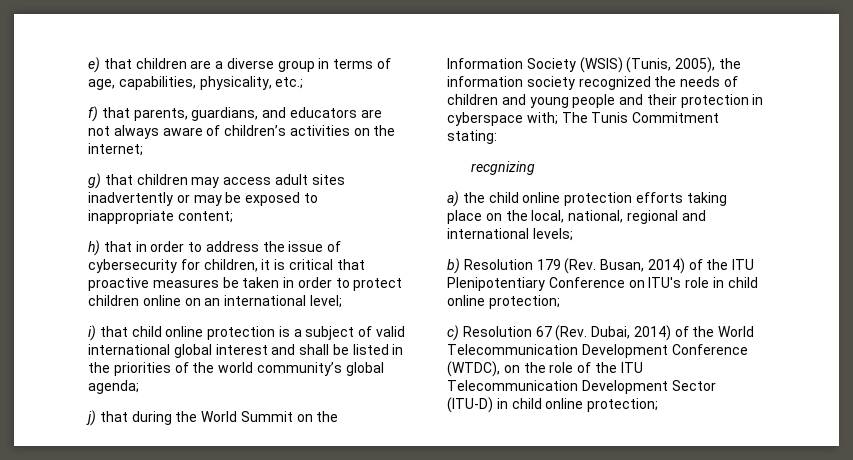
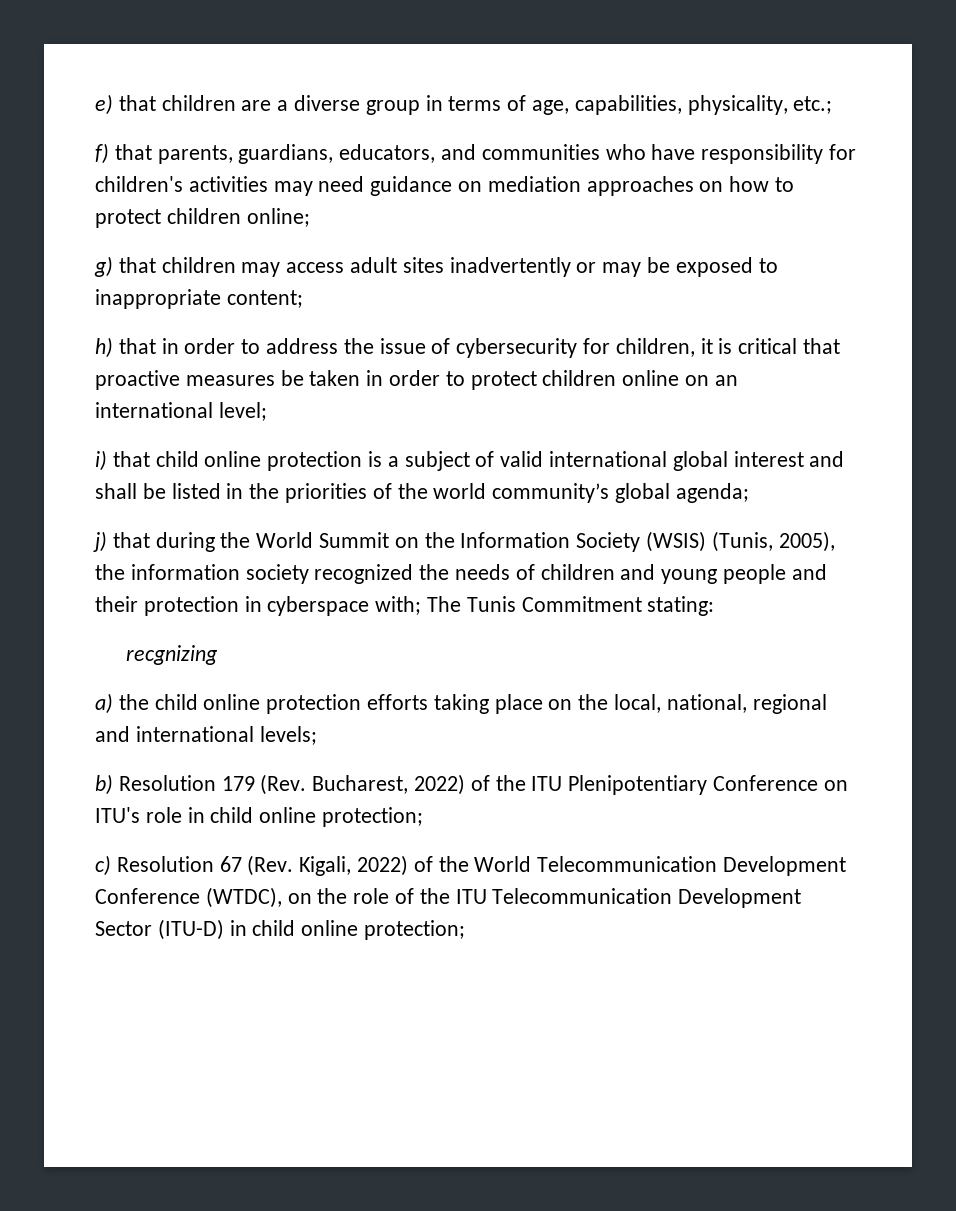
- f) that parents, guardians, and educators are not always aware of children’s activities on the internet;
+ f) that parents, guardians, educators, and communities who have responsibility for children's activities may need guidance on mediation approaches on how to protect children online;
- b) Resolution 179 (Rev. Busan, 2014) of the ITU Plenipotentiary Conference on ITU's role in child online protection;
+ b) Resolution 179 (Rev. Bucharest, 2022) of the ITU Plenipotentiary Conference on ITU's role in child online protection;
- c) Resolution 67 (Rev. Dubai, 2014) of the World Telecommunication Development Conference (WTDC), on the role of the ITU Telecommunication Development Sector (ITU-D) in child online protection;
+ c) Resolution 67 (Rev. Kigali, 2022) of the World Telecommunication Development Conference (WTDC), on the role of the ITU Telecommunication Development Sector (ITU-D) in child online protection;

